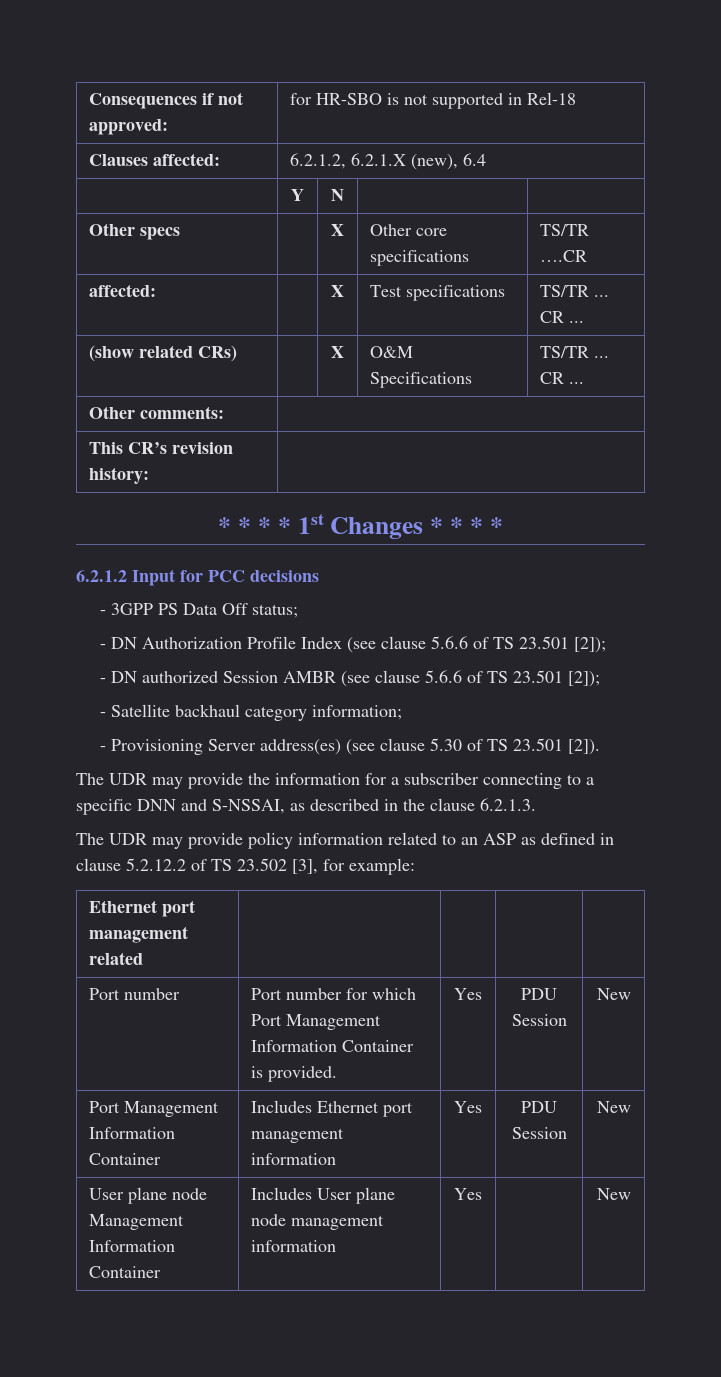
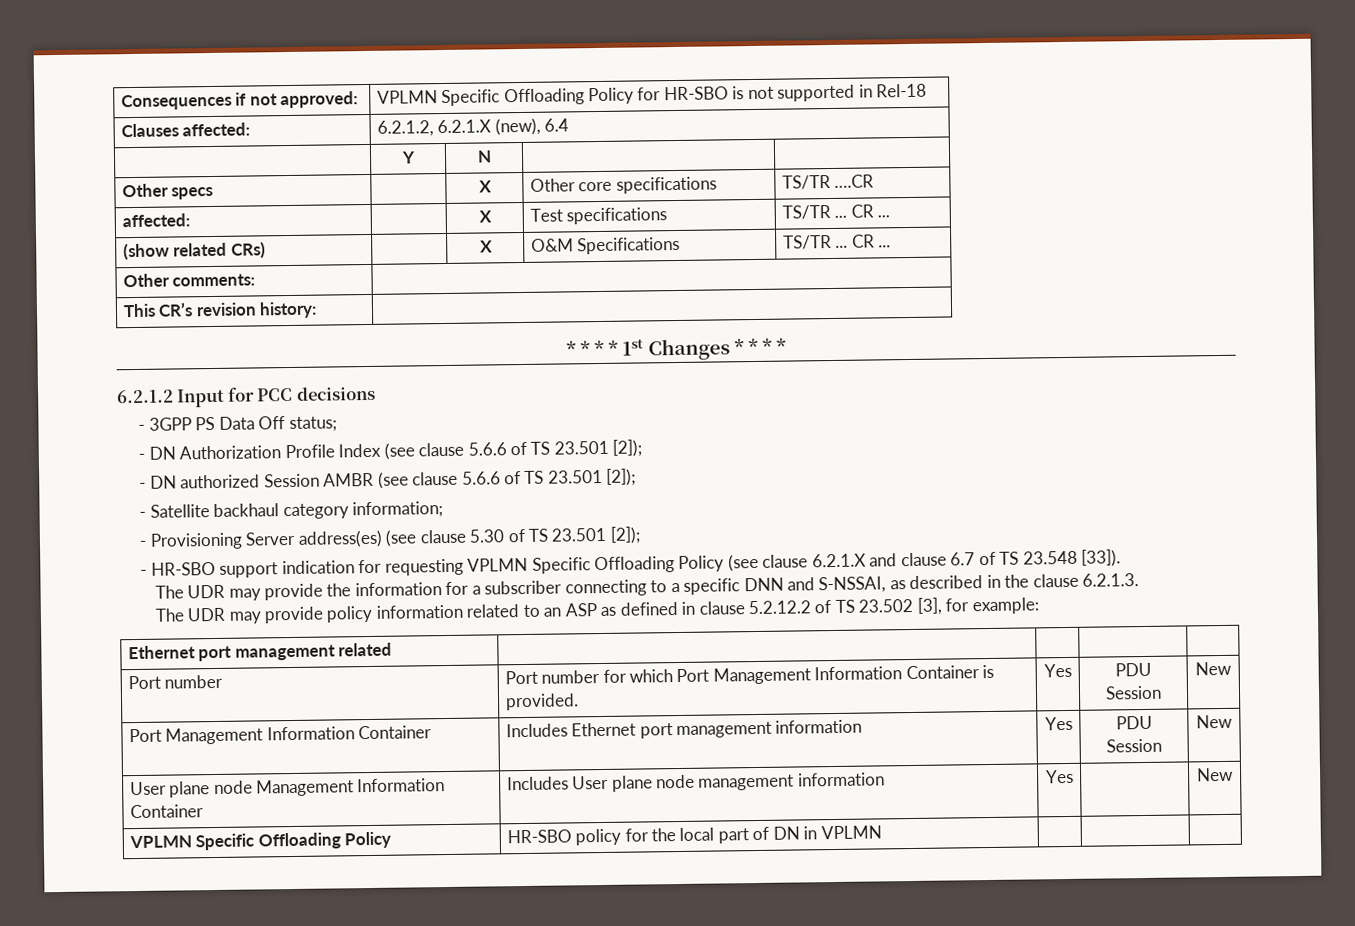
- Consequences if not approved: | for HR-SBO is not supported in Rel-18
+ Consequences if not approved: | VPLMN Specific Offloading Policy for HR-SBO is not supported in Rel-18
- - Provisioning Server address(es) (see clause 5.30 of TS 23.501 [2]).
+ - Provisioning Server address(es) (see clause 5.30 of TS 23.501 [2]);
+ - HR-SBO support indication for requesting VPLMN Specific Offloading Policy (see clause 6.2.1.X and clause 6.7 of TS 23.548 [33]).
+ VPLMN Specific Offloading Policy | HR-SBO policy for the local part of DN in VPLMN | | |

